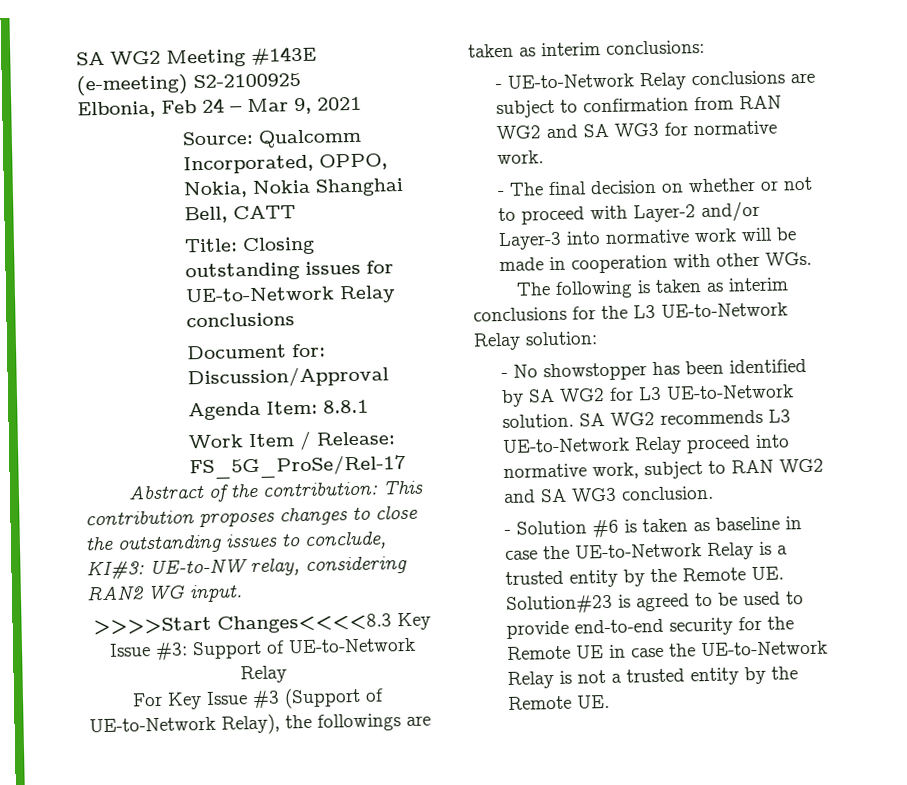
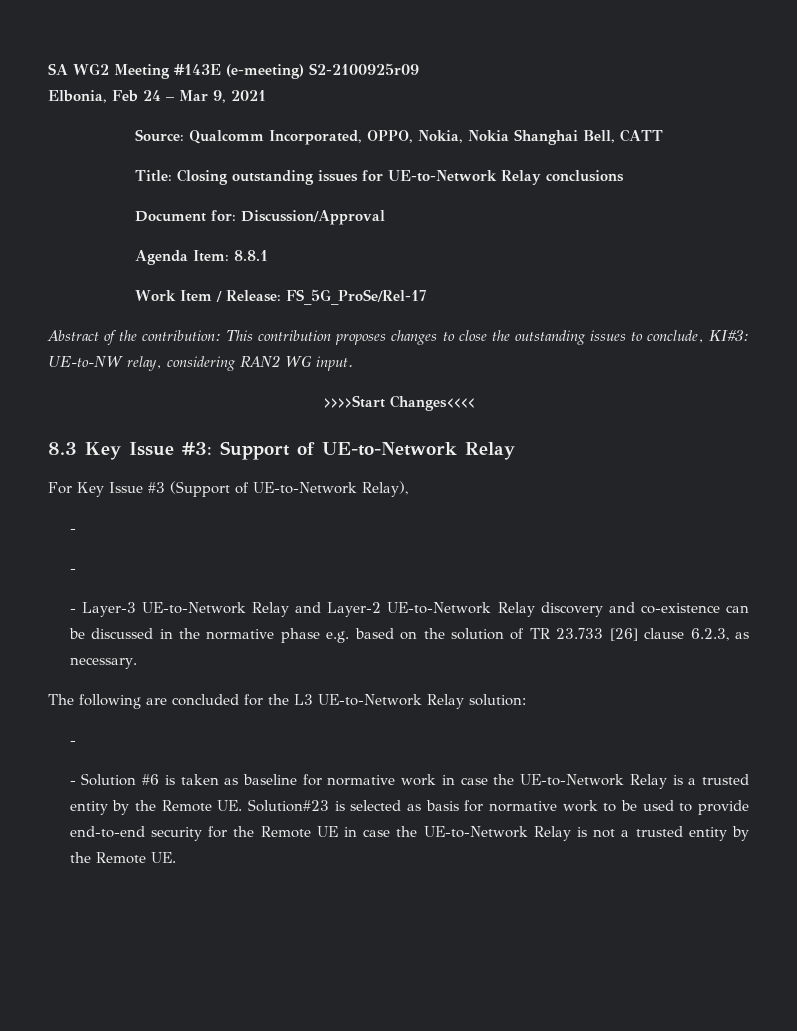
- SA WG2 Meeting #143E (e-meeting) S2-2100925
+ SA WG2 Meeting #143E (e-meeting) S2-2100925r09
- >>>>Start Changes<<<<8.3 Key Issue #3: Support of UE-to-Network Relay
+ >>>>Start Changes<<<<
+ 8.3 Key Issue #3: Support of UE-to-Network Relay
- For Key Issue #3 (Support of UE-to-Network Relay), the followings are taken as interim conclusions:
- - UE-to-Network Relay conclusions are subject to confirmation from RAN WG2 and SA WG3 for normative work.
- - The final decision on whether or not to proceed with Layer-2 and/or Layer-3 into normative work will be made in cooperation with other WGs.
- The following is taken as interim conclusions for the L3 UE-to-Network Relay solution:
- - No showstopper has been identified by SA WG2 for L3 UE-to-Network solution. SA WG2 recommends L3 UE-to-Network Relay proceed into normative work, subject to RAN WG2 and SA WG3 conclusion.
+ For Key Issue #3 (Support of UE-to-Network Relay),
+ -
+ -
+ - Layer-3 UE-to-Network Relay and Layer-2 UE-to-Network Relay discovery and co-existence can be discussed in the normative phase e.g. based on the solution of TR 23.733 [26] clause 6.2.3, as necessary.
+ The following are concluded for the L3 UE-to-Network Relay solution:
+ -
- - Solution #6 is taken as baseline in case the UE-to-Network Relay is a trusted entity by the Remote UE. Solution#23 is agreed to be used to provide end-to-end security for the Remote UE in case the UE-to-Network Relay is not a trusted entity by the Remote UE.
+ - Solution #6 is taken as baseline for normative work in case the UE-to-Network Relay is a trusted entity by the Remote UE. Solution#23 is selected as basis for normative work to be used to provide end-to-end security for the Remote UE in case the UE-to-Network Relay is not a trusted entity by the Remote UE.

